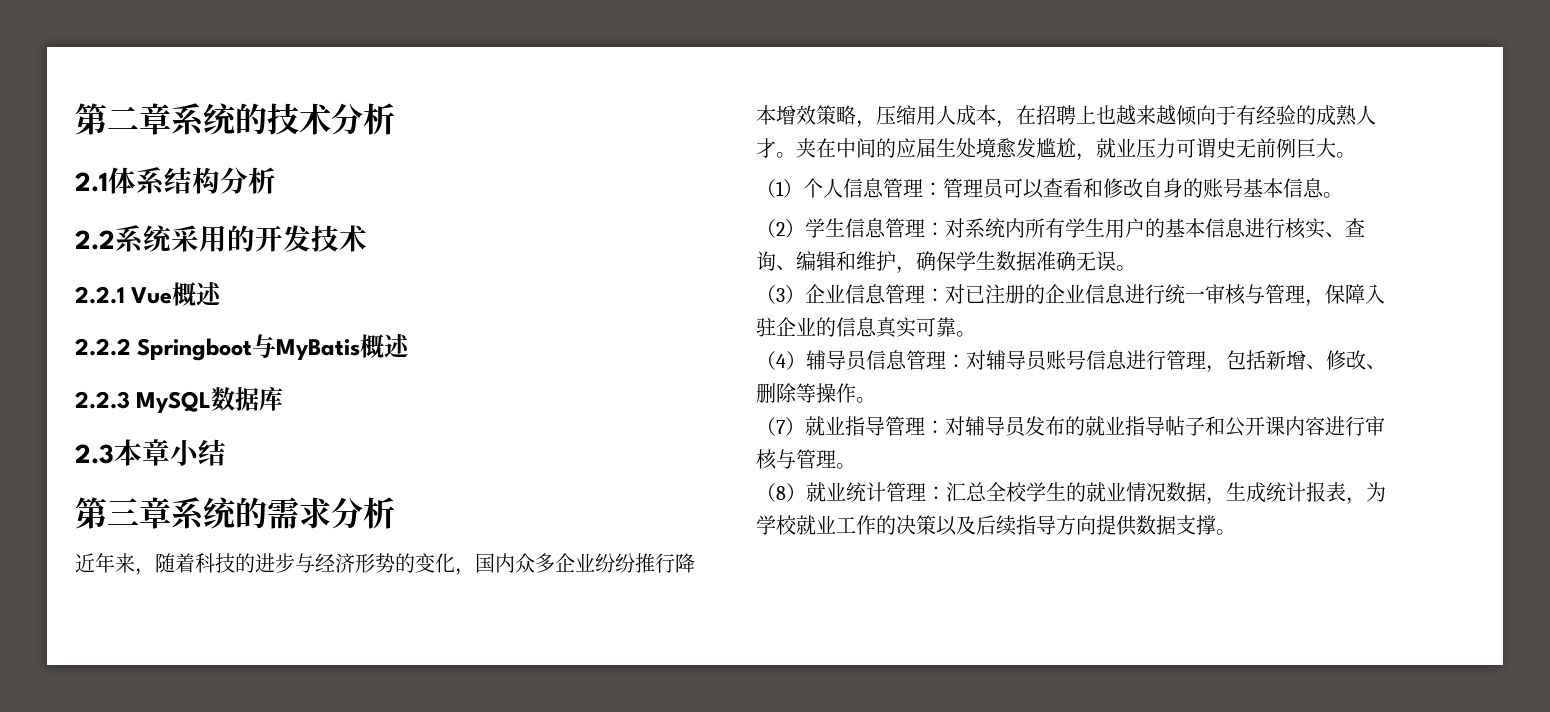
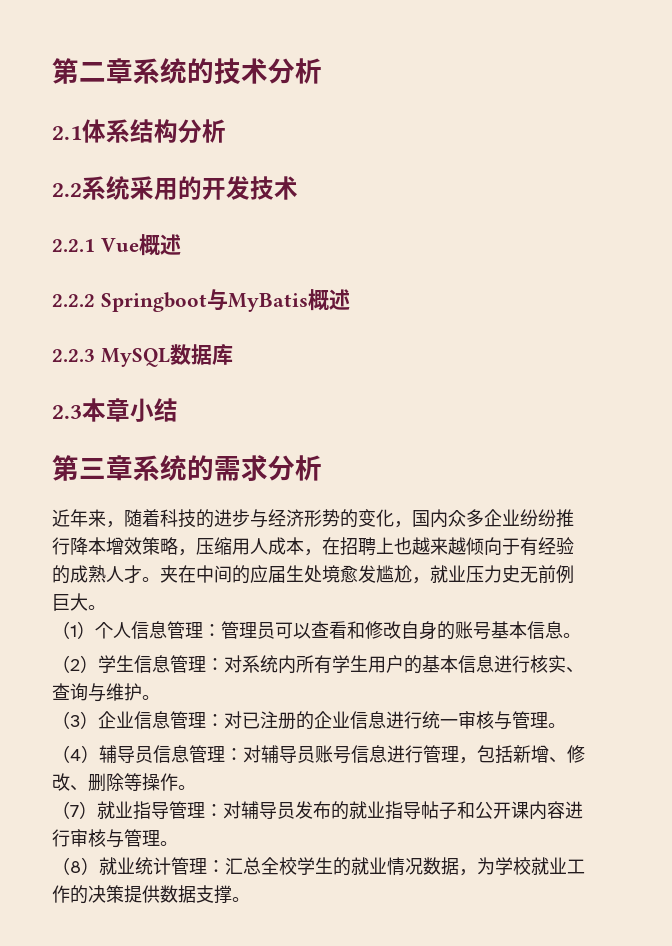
- 夹在中间的应届生处境愈发尴尬，就业压力可谓史无前例巨大。
+ 夹在中间的应届生处境愈发尴尬，就业压力史无前例巨大。
- （2）学生信息管理：对系统内所有学生用户的基本信息进行核实、查询、编辑和维护，确保学生数据准确无误。
+ （2）学生信息管理：对系统内所有学生用户的基本信息进行核实、查询与维护。
- （3）企业信息管理：对已注册的企业信息进行统一审核与管理，保障入驻企业的信息真实可靠。
+ （3）企业信息管理：对已注册的企业信息进行统一审核与管理。
- （8）就业统计管理：汇总全校学生的就业情况数据，生成统计报表，为学校就业工作的决策以及后续指导方向提供数据支撑。
+ （8）就业统计管理：汇总全校学生的就业情况数据，为学校就业工作的决策提供数据支撑。

